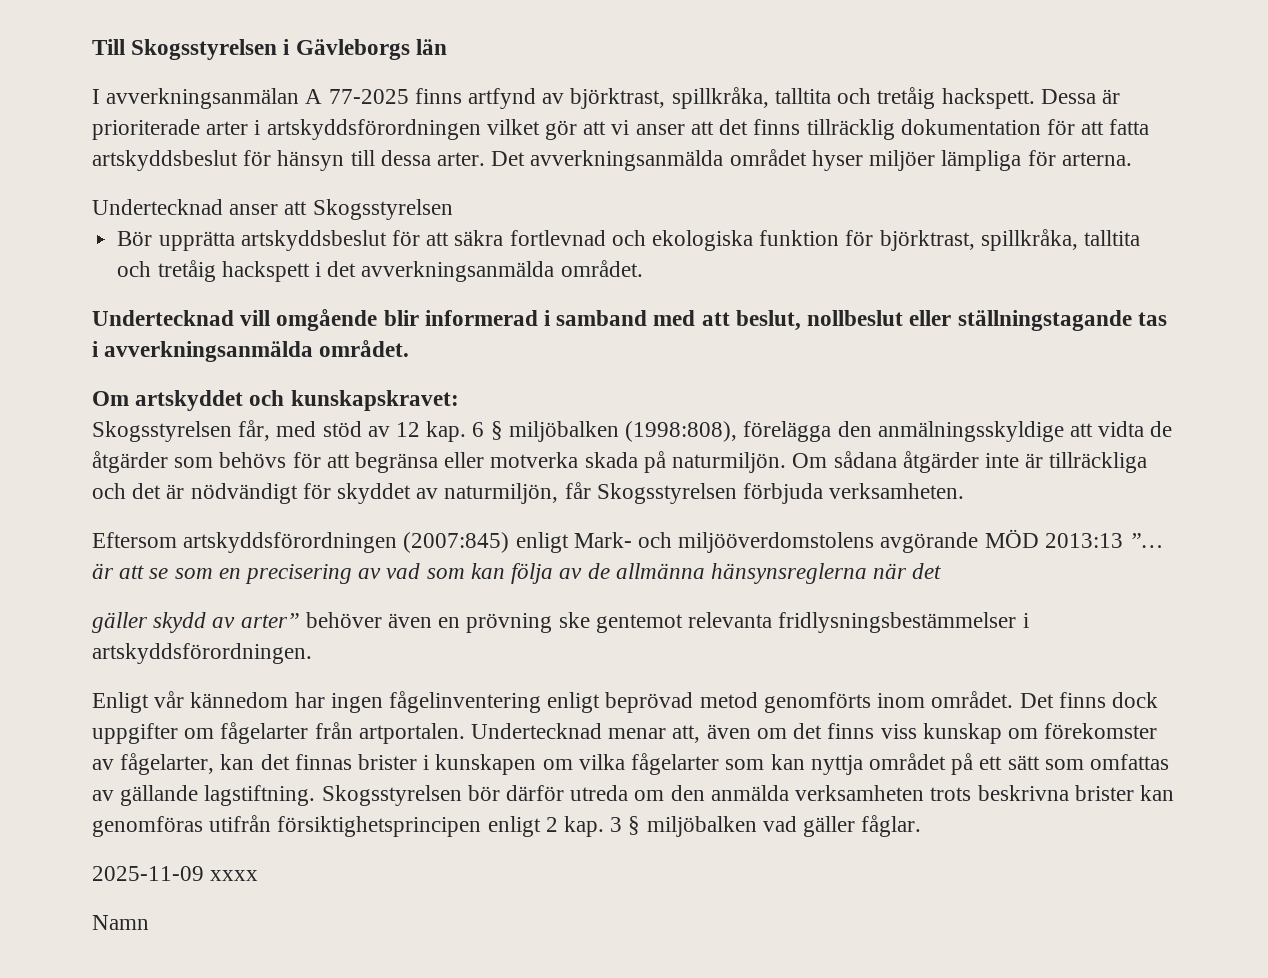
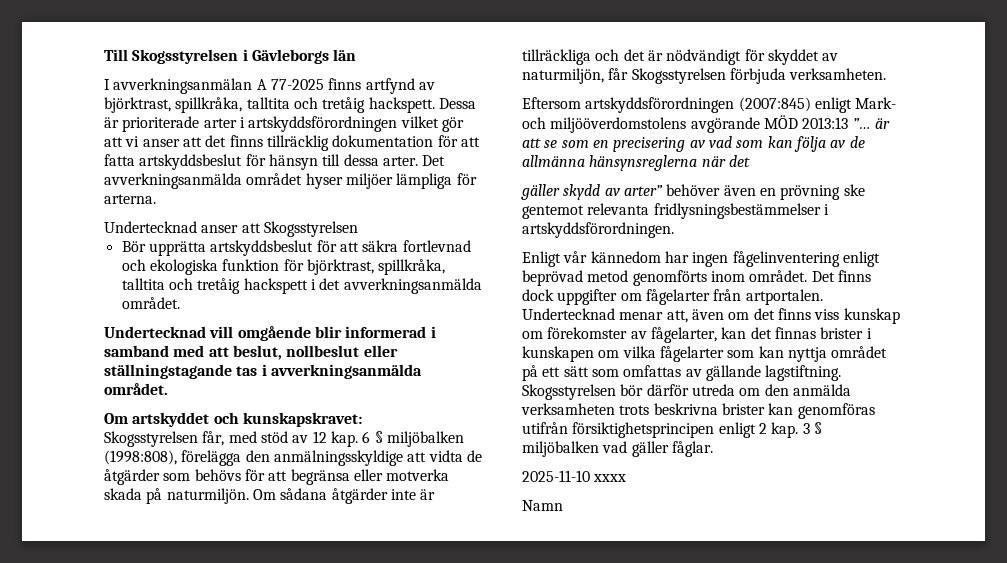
- 2025-11-09 xxxx
+ 2025-11-10 xxxx

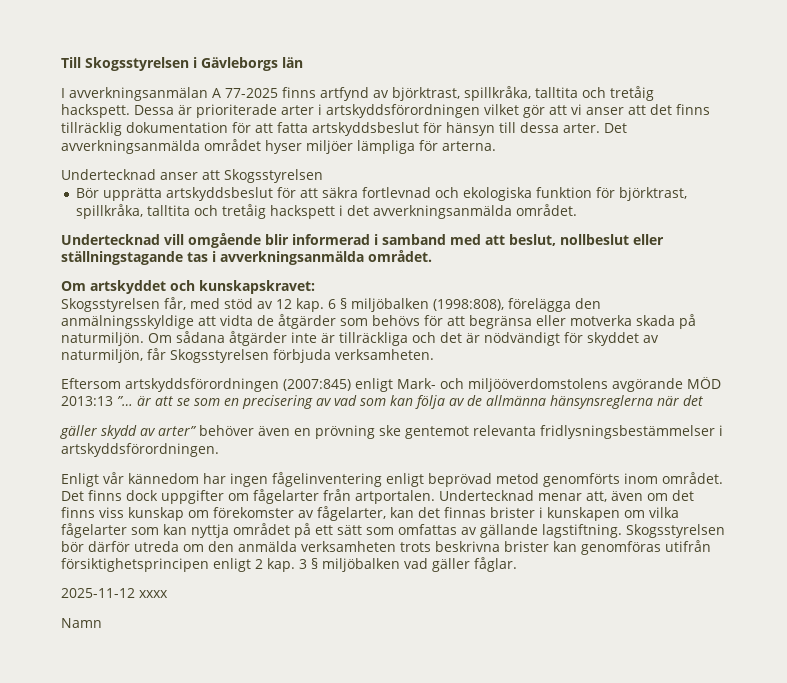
- 2025-11-10 xxxx
+ 2025-11-12 xxxx

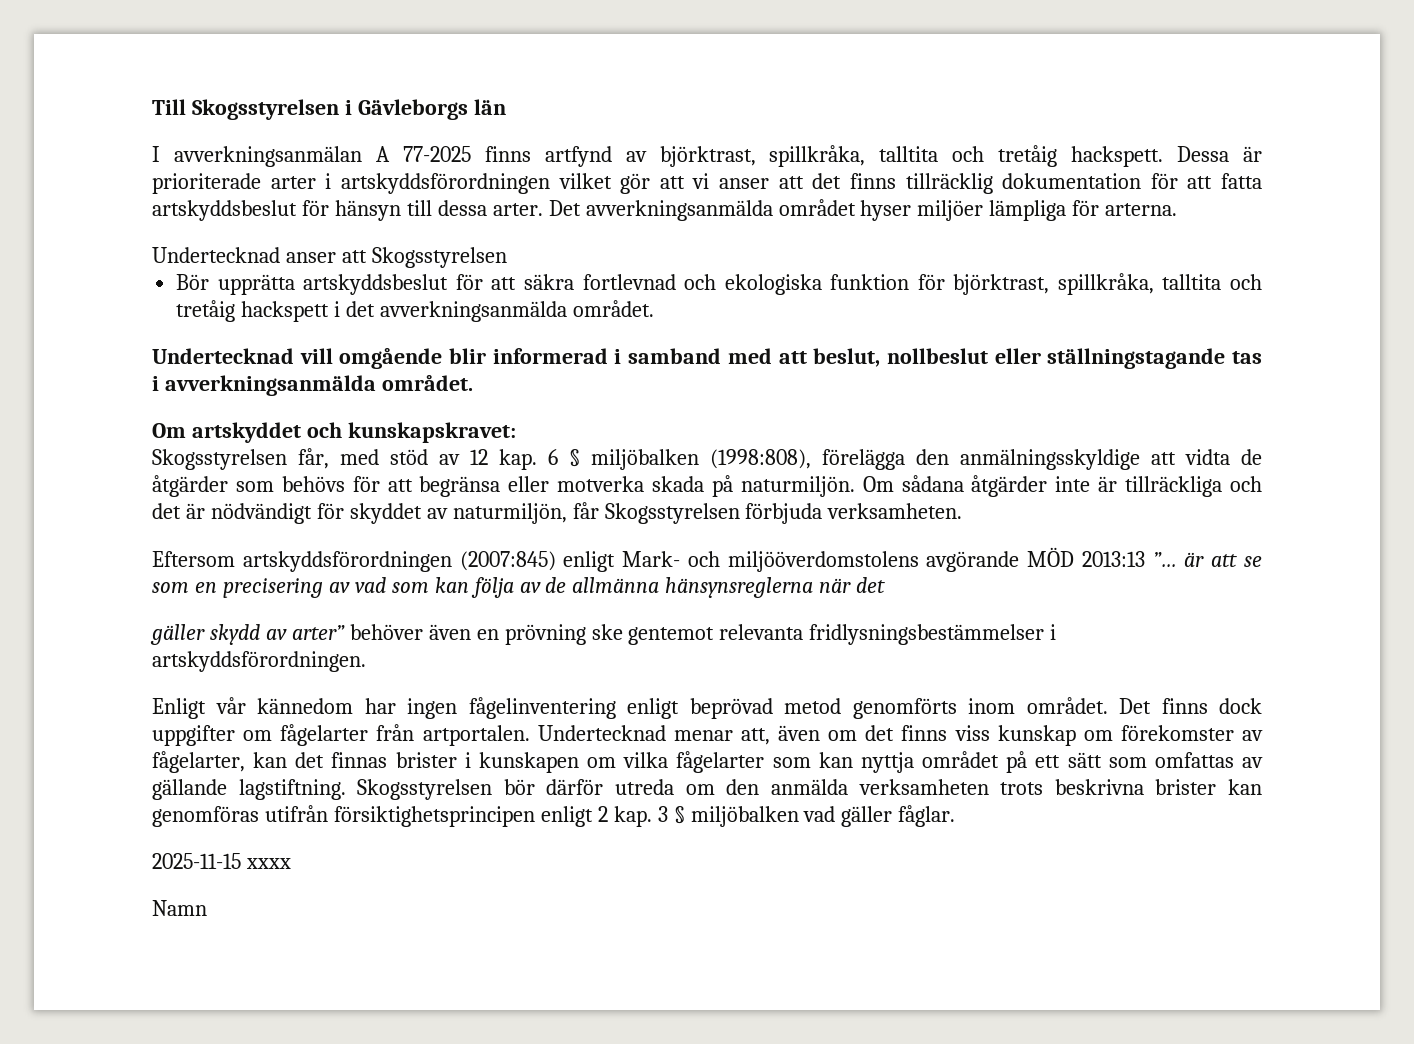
- 2025-11-12 xxxx
+ 2025-11-15 xxxx

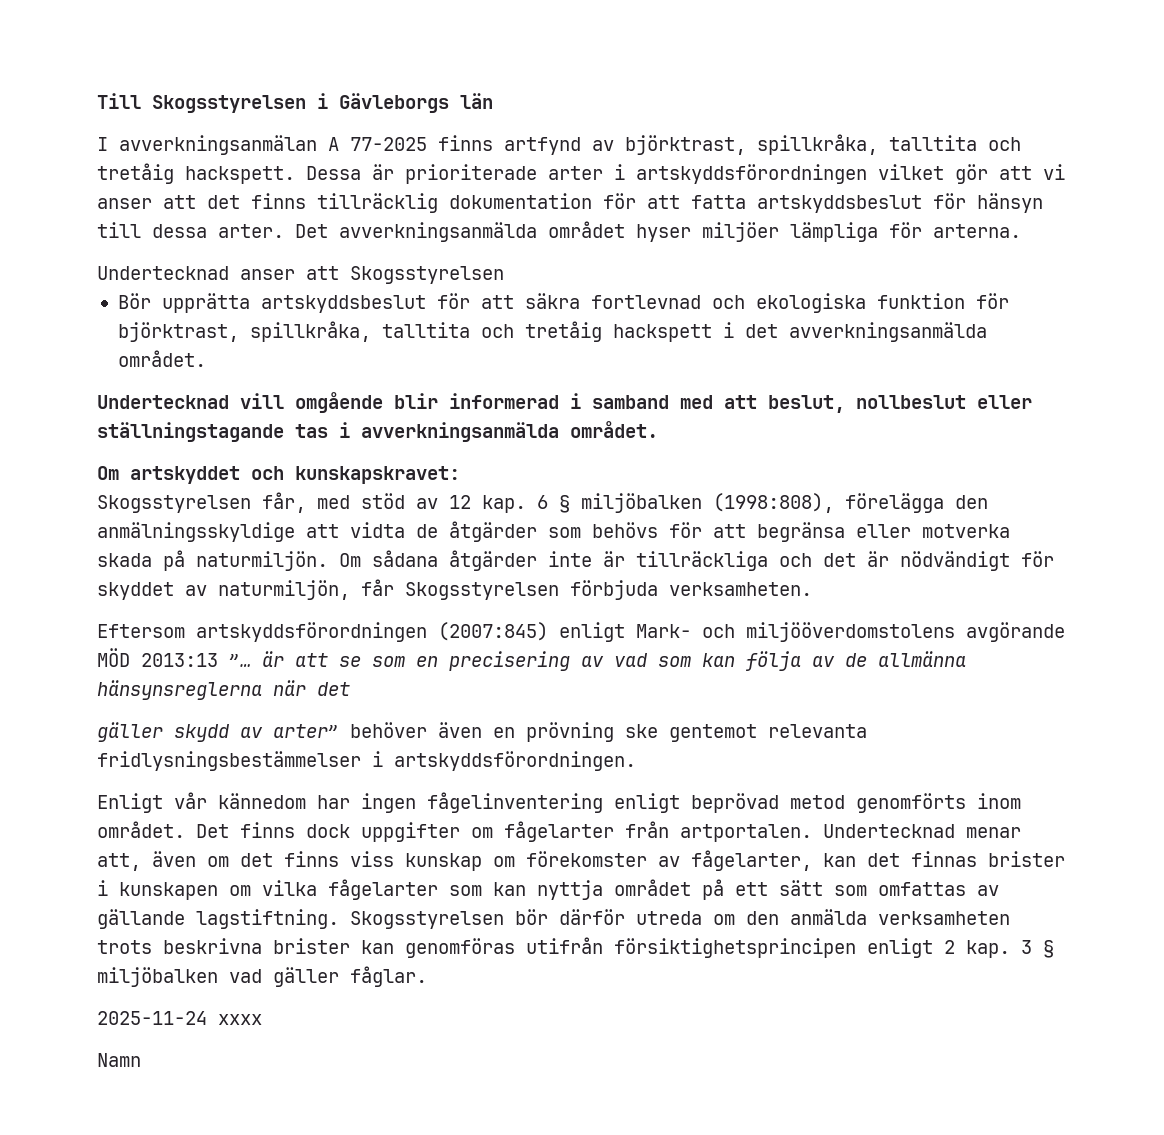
- 2025-11-15 xxxx
+ 2025-11-24 xxxx

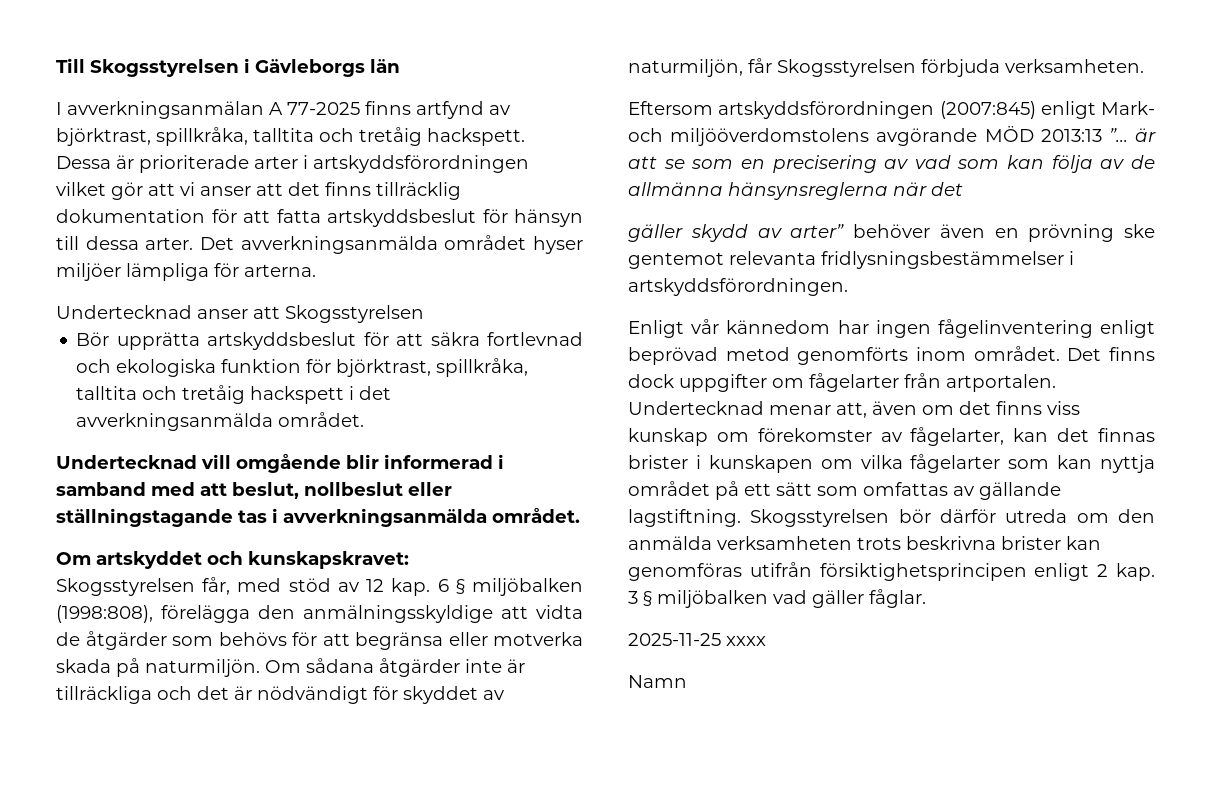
- 2025-11-24 xxxx
+ 2025-11-25 xxxx

